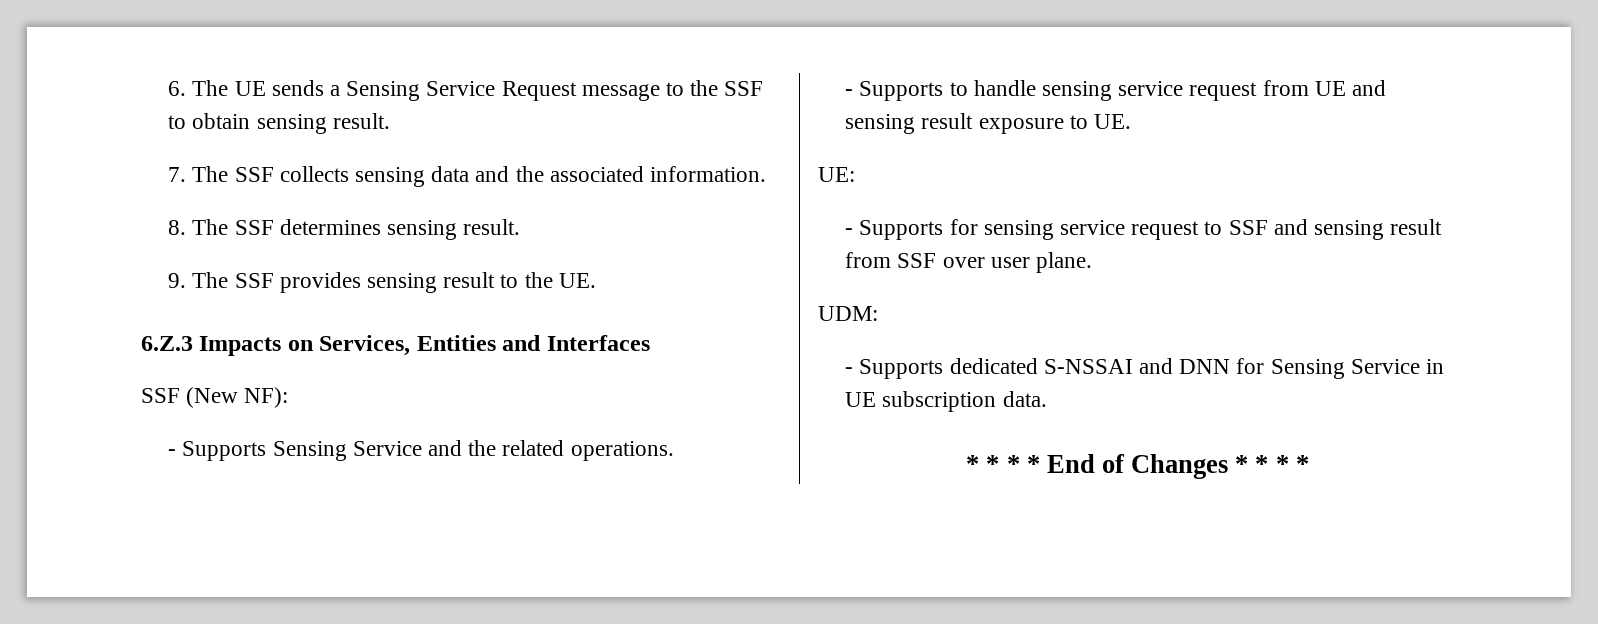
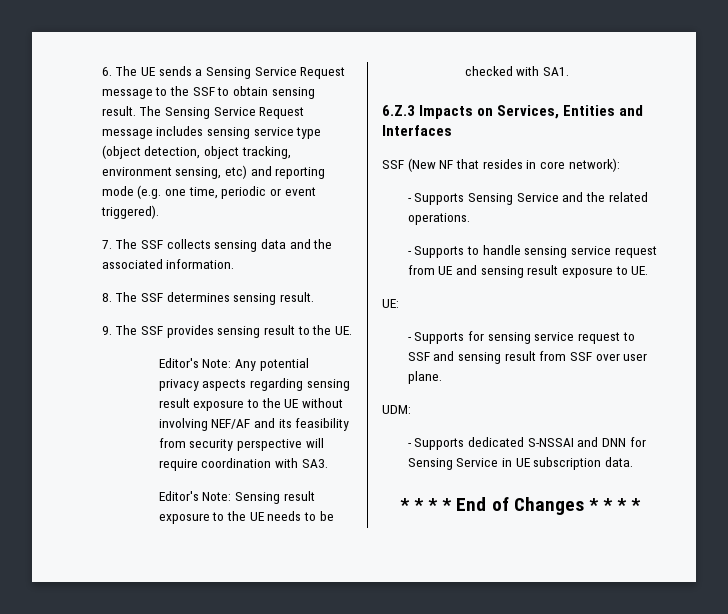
+ The Sensing Service Request message includes sensing service type (object detection, object tracking, environment sensing, etc) and reporting mode (e.g. one time, periodic or event triggered).
+ Editor's Note: Any potential privacy aspects regarding sensing result exposure to the UE without involving NEF/AF and its feasibility from security perspective will require coordination with SA3.
+ Editor's Note: Sensing result exposure to the UE needs to be checked with SA1.
- SSF (New NF):
+ SSF (New NF that resides in core network):

